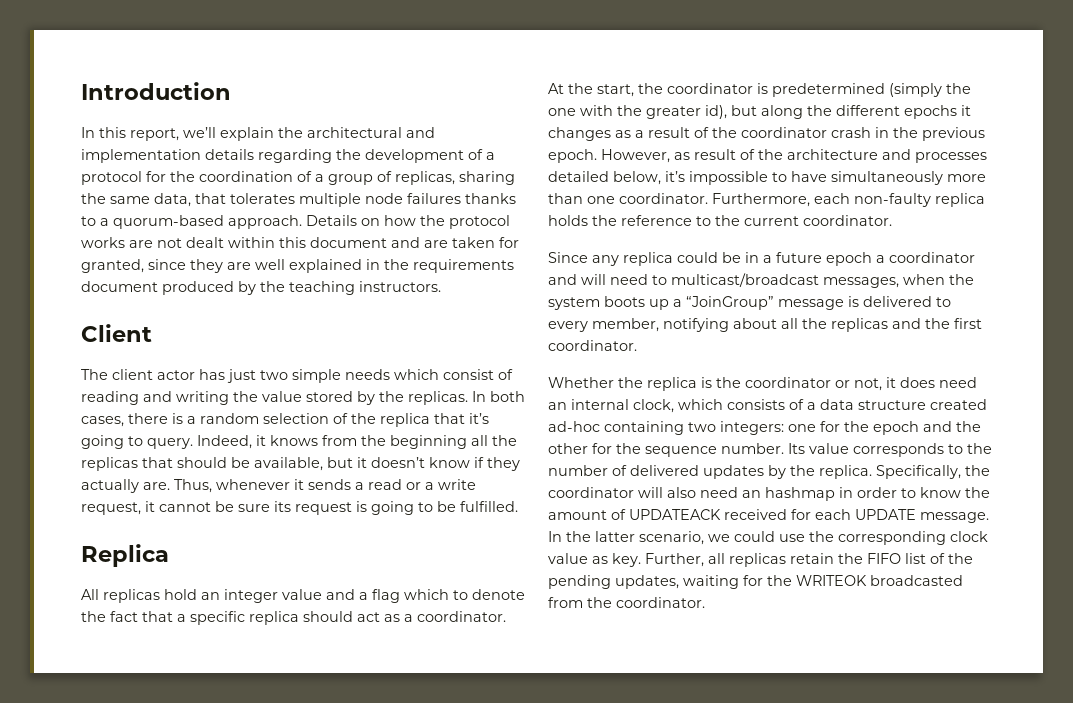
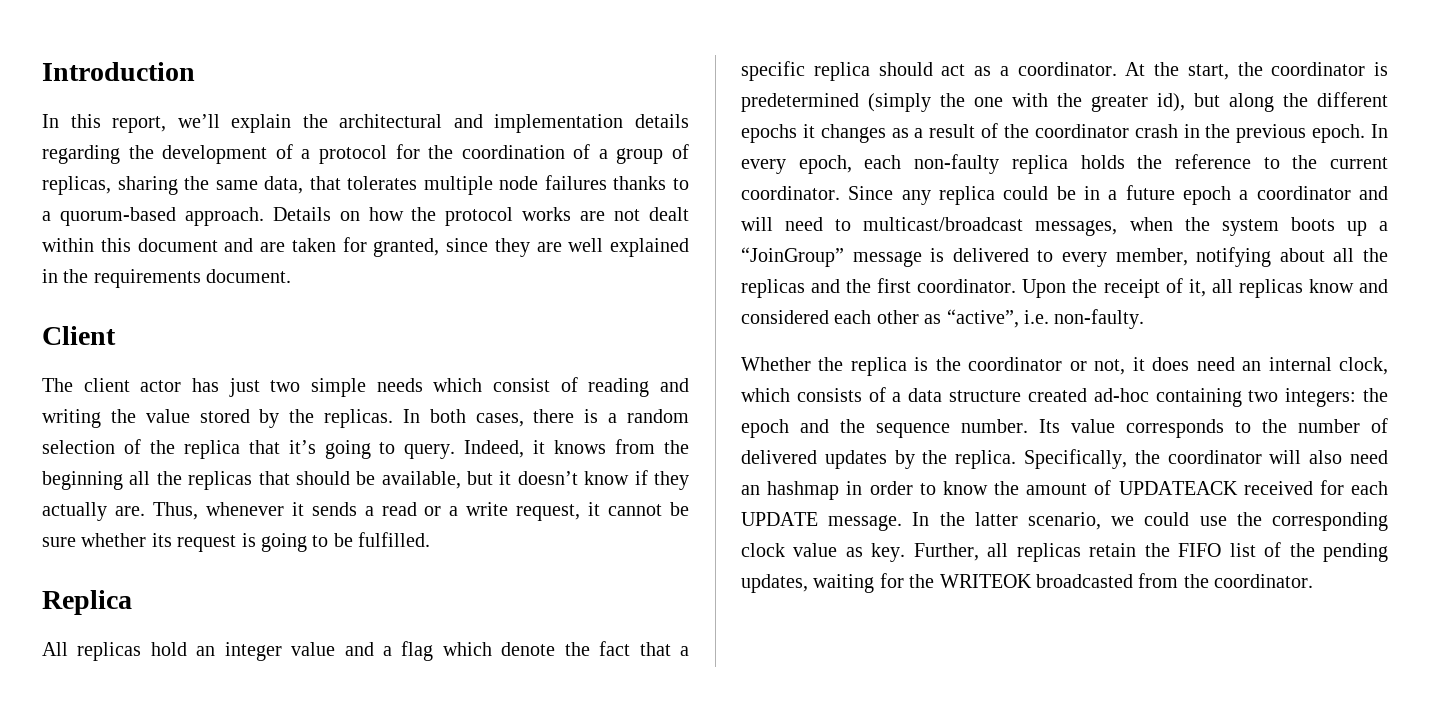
- Details on how the protocol works are not dealt within this document and are taken for granted, since they are well explained in the requirements document produced by the teaching instructors.
+ Details on how the protocol works are not dealt within this document and are taken for granted, since they are well explained in the requirements document.
- Thus, whenever it sends a read or a write request, it cannot be sure its request is going to be fulfilled.
+ Thus, whenever it sends a read or a write request, it cannot be sure whether its request is going to be fulfilled.
- All replicas hold an integer value and a flag which to denote the fact that a specific replica should act as a coordinator.
+ All replicas hold an integer value and a flag which denote the fact that a specific replica should act as a coordinator.
- However, as result of the architecture and processes detailed below, it’s impossible to have simultaneously more than one coordinator. Furthermore, each non-faulty replica holds the reference to the current coordinator.
- Since any replica could be in a future epoch a coordinator and will need to multicast/broadcast messages, when the system boots up a “JoinGroup” message is delivered to every member, notifying about all the replicas and the first coordinator.
+ In every epoch, each non-faulty replica holds the reference to the current coordinator. Since any replica could be in a future epoch a coordinator and will need to multicast/broadcast messages, when the system boots up a “JoinGroup” message is delivered to every member, notifying about all the replicas and the first coordinator. Upon the receipt of it, all replicas know and considered each other as “active”, i.e. non-faulty.
- Whether the replica is the coordinator or not, it does need an internal clock, which consists of a data structure created ad-hoc containing two integers: one for the epoch and the other for the sequence number.
+ Whether the replica is the coordinator or not, it does need an internal clock, which consists of a data structure created ad-hoc containing two integers: the epoch and the sequence number.

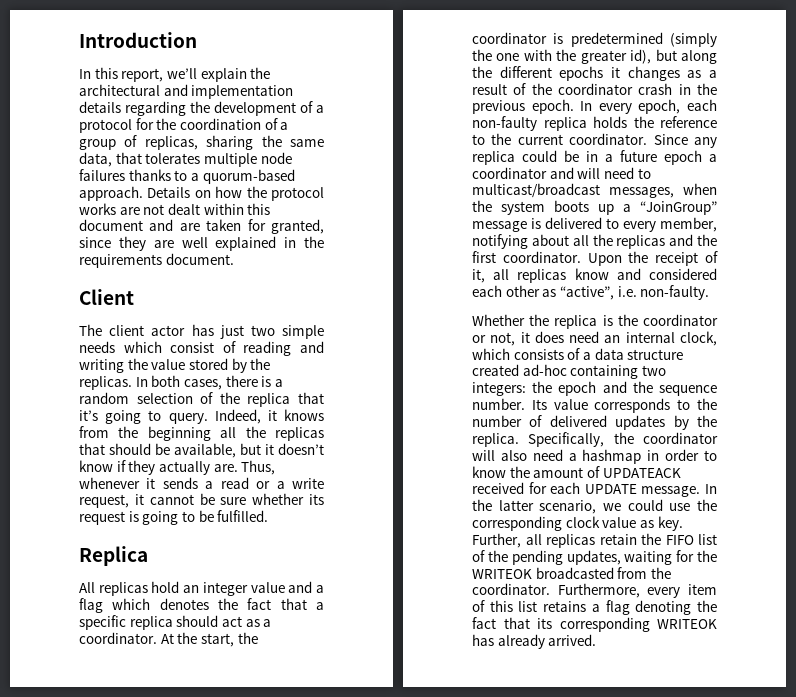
- All replicas hold an integer value and a flag which denote the fact that a specific replica should act as a coordinator.
+ All replicas hold an integer value and a flag which denotes the fact that a specific replica should act as a coordinator.
- Specifically, the coordinator will also need an hashmap in order to know the amount of UPDATEACK received for each UPDATE message.
+ Specifically, the coordinator will also need a hashmap in order to know the amount of UPDATEACK received for each UPDATE message.
+ Furthermore, every item of this list retains a flag denoting the fact that its corresponding WRITEOK has already arrived.

